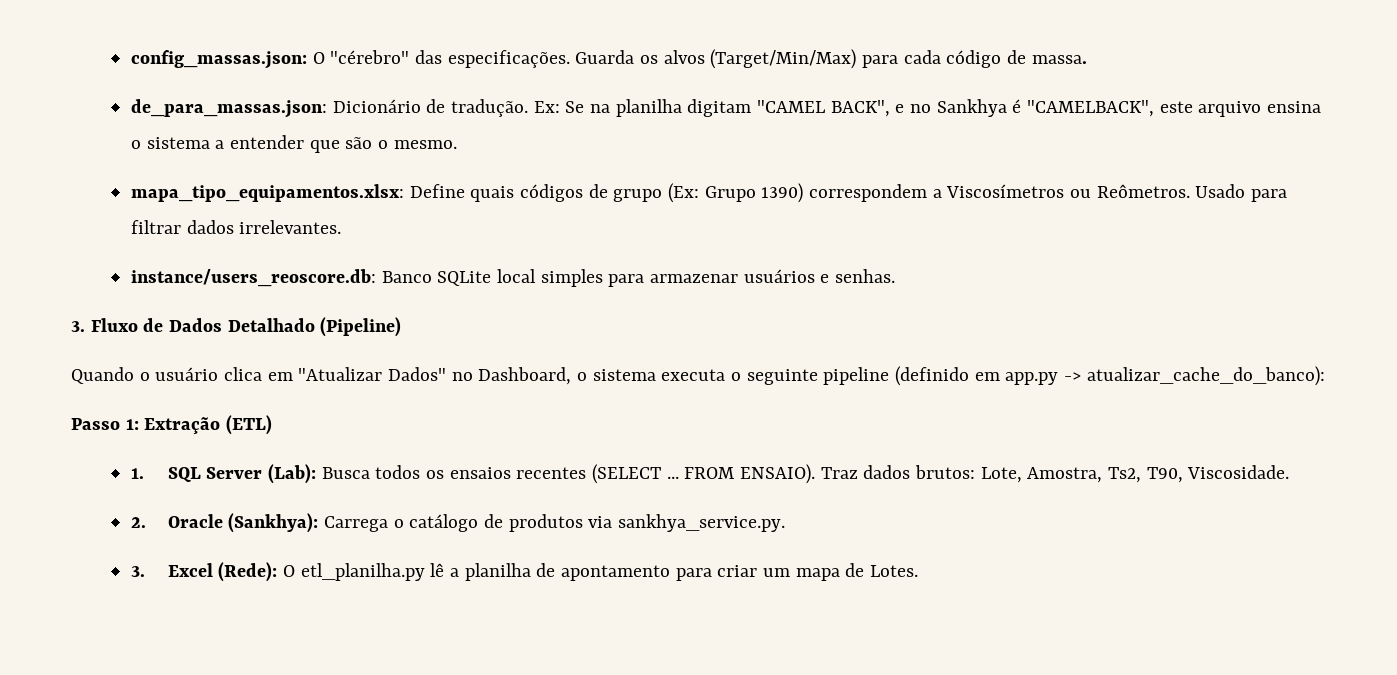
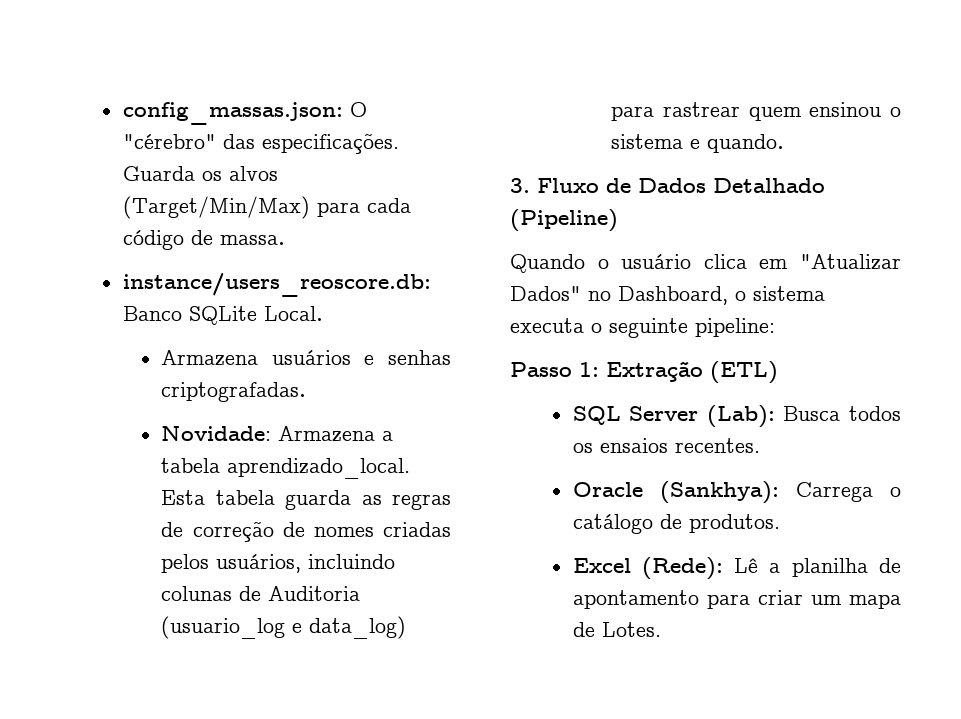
- de_para_massas.json: Dicionário de tradução. Ex: Se na planilha digitam "CAMEL BACK", e no Sankhya é "CAMELBACK", este arquivo ensina o sistema a entender que são o mesmo.
- mapa_tipo_equipamentos.xlsx: Define quais códigos de grupo (Ex: Grupo 1390) correspondem a Viscosímetros ou Reômetros. Usado para filtrar dados irrelevantes.
- instance/users_reoscore.db: Banco SQLite local simples para armazenar usuários e senhas.
+ instance/users_reoscore.db: Banco SQLite Local.
+ Armazena usuários e senhas criptografadas.
+ Novidade: Armazena a tabela aprendizado_local. Esta tabela guarda as regras de correção de nomes criadas pelos usuários, incluindo colunas de Auditoria (usuario_log e data_log) para rastrear quem ensinou o sistema e quando.
- Quando o usuário clica em "Atualizar Dados" no Dashboard, o sistema executa o seguinte pipeline (definido em app.py -> atualizar_cache_do_banco):
+ Quando o usuário clica em "Atualizar Dados" no Dashboard, o sistema executa o seguinte pipeline:
- 1. SQL Server (Lab): Busca todos os ensaios recentes (SELECT ... FROM ENSAIO). Traz dados brutos: Lote, Amostra, Ts2, T90, Viscosidade.
- 2. Oracle (Sankhya): Carrega o catálogo de produtos via sankhya_service.py.
- 3. Excel (Rede): O etl_planilha.py lê a planilha de apontamento para criar um mapa de Lotes.
+ SQL Server (Lab): Busca todos os ensaios recentes.
+ Oracle (Sankhya): Carrega o catálogo de produtos.
+ Excel (Rede): Lê a planilha de apontamento para criar um mapa de Lotes.

